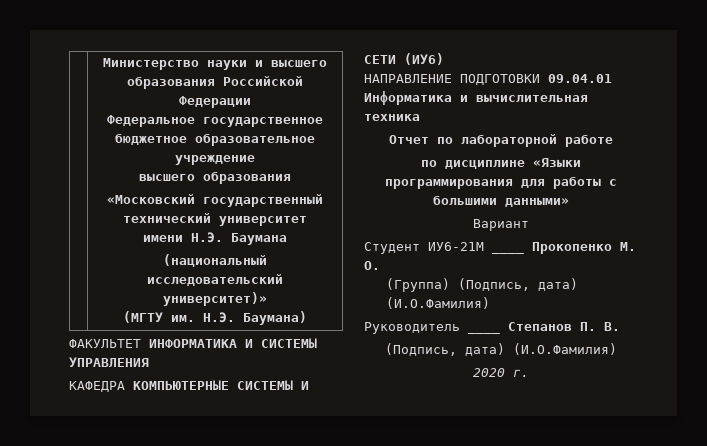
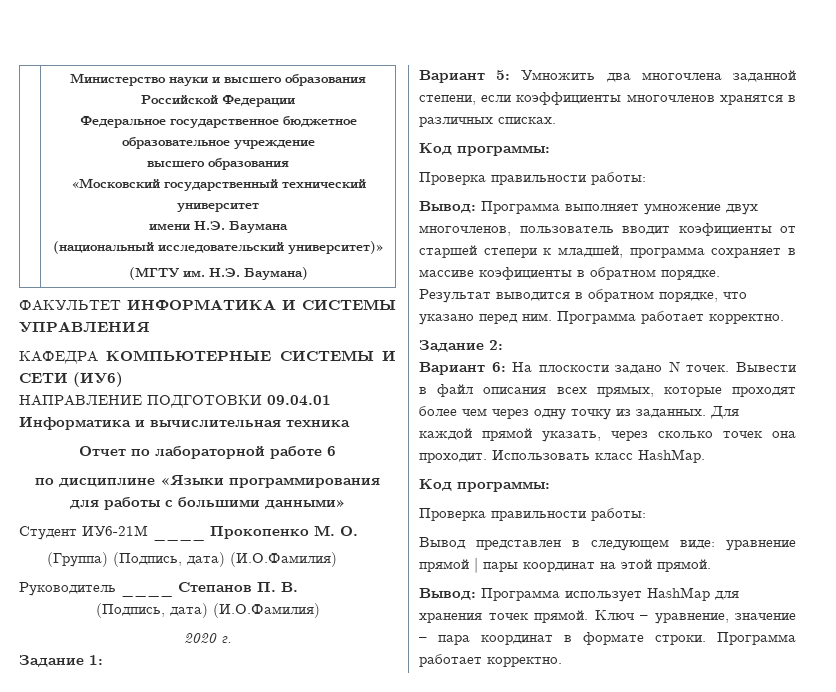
- Отчет по лабораторной работе
+ Отчет по лабораторной работе 6
- Вариант
+ Задание 1:
+ Вариант 5: Умножить два многочлена заданной степени, если коэффициенты многочленов хранятся в различных списках.
+ Код программы:
+ Проверка правильности работы:
+ Вывод: Программа выполняет умножение двух многочленов, пользователь вводит коэфициенты от старшей степери к младшей, программа сохраняет в массиве коэфициенты в обратном порядке. Результат выводится в обратном порядке, что указано перед ним. Программа работает корректно.
+ Задание 2:
+ Вариант 6: На плоскости задано N точек. Вывести в файл описания всех прямых, которые проходят более чем через одну точку из заданных. Для каждой прямой указать, через сколько точек она проходит. Использовать класс HashMap.
+ Код программы:
+ Проверка правильности работы:
+ Вывод представлен в следующем виде: уравнение прямой | пары координат на этой прямой.
+ Вывод: Программа использует HashMap для хранения точек прямой. Ключ – уравнение, значение – пара координат в формате строки. Программа работает корректно.

